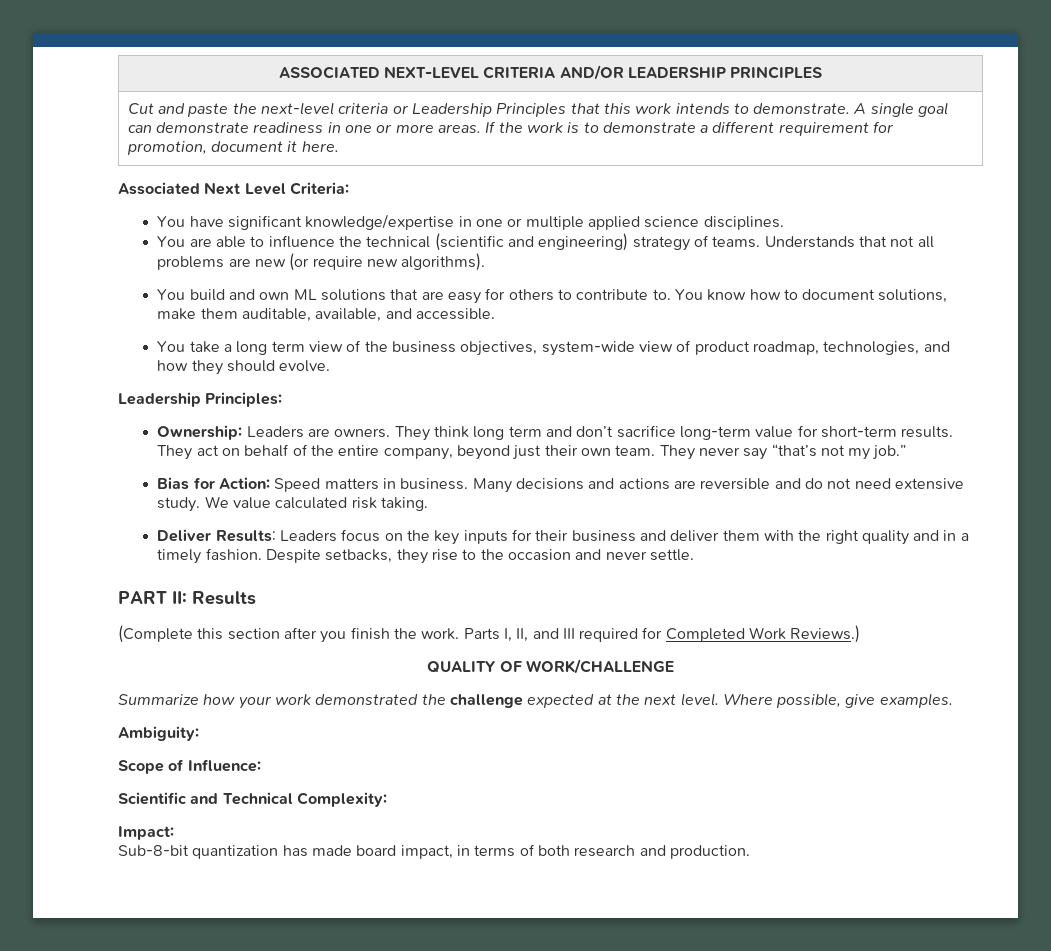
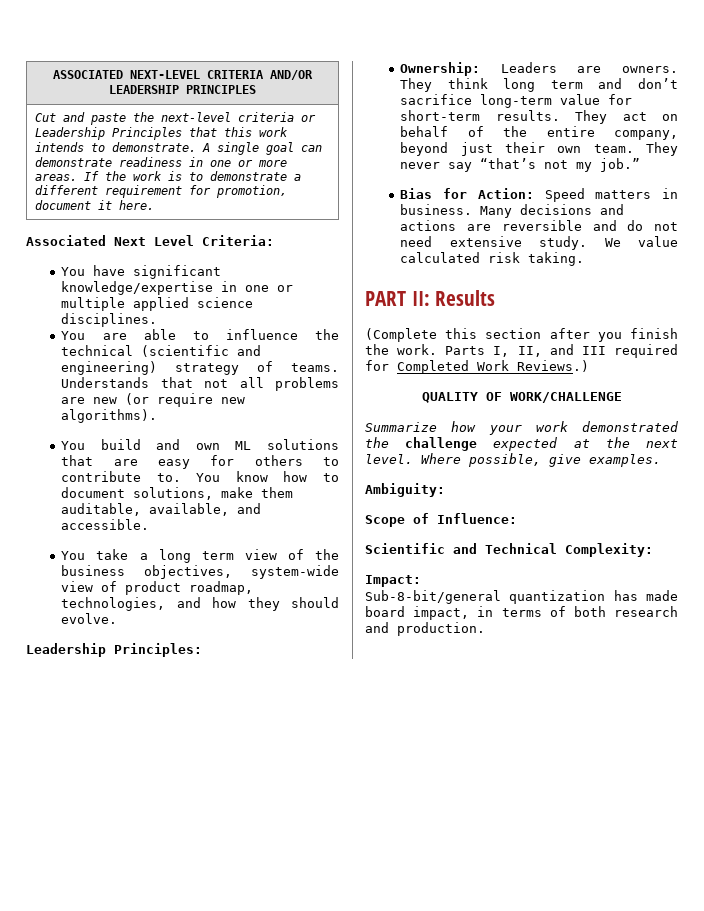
- Deliver Results: Leaders focus on the key inputs for their business and deliver them with the right quality and in a timely fashion. Despite setbacks, they rise to the occasion and never settle.
- Sub-8-bit quantization has made board impact, in terms of both research and production.
+ Sub-8-bit/general quantization has made board impact, in terms of both research and production.

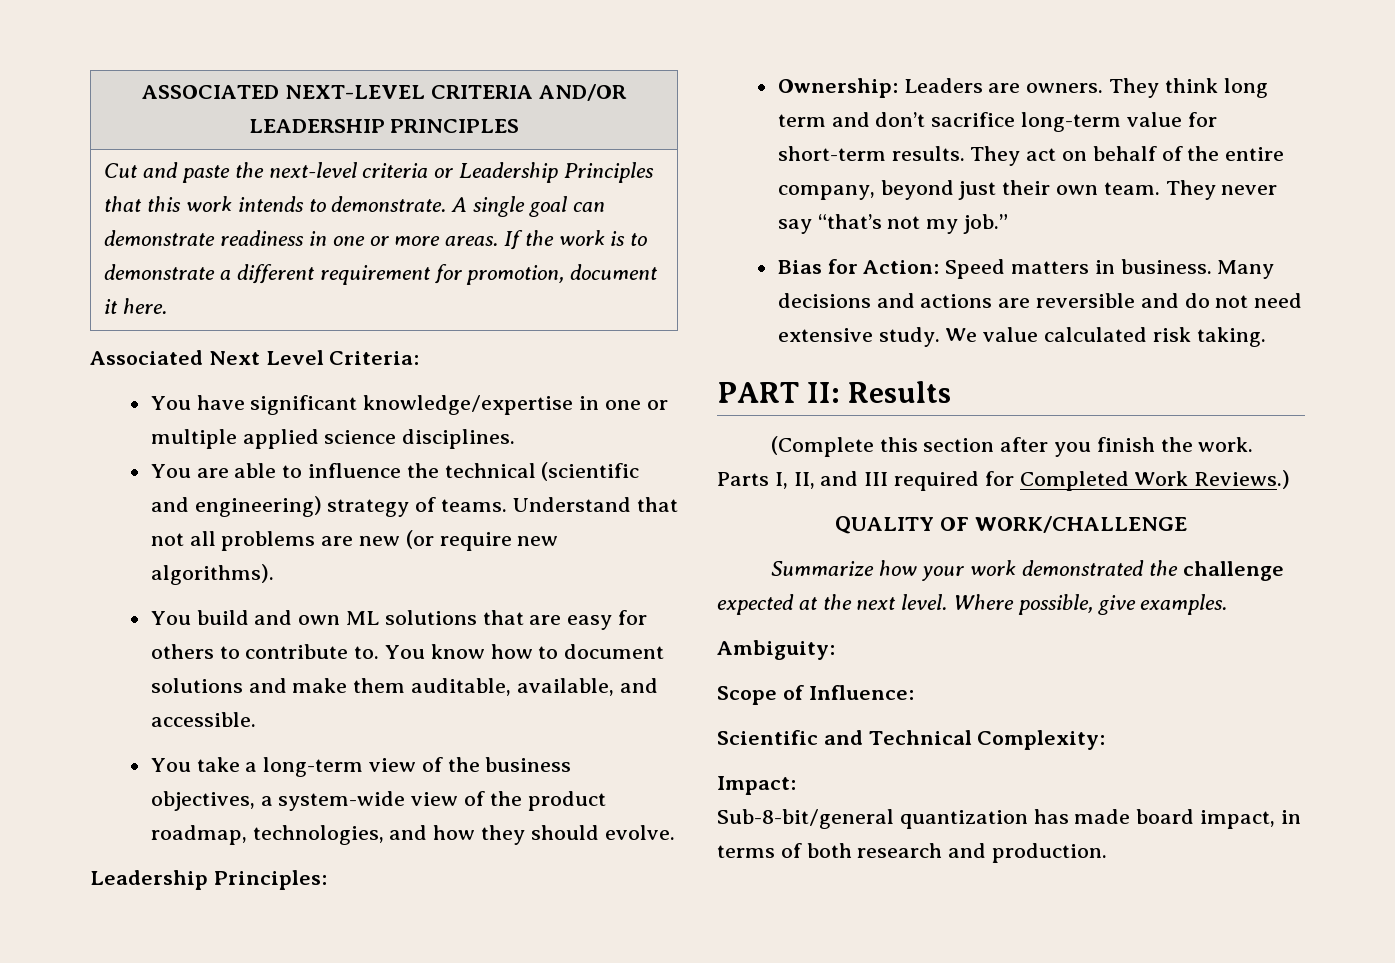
- Understands that not all problems are new (or require new algorithms).
+ Understand that not all problems are new (or require new algorithms).
- You know how to document solutions, make them auditable, available, and accessible.
+ You know how to document solutions and make them auditable, available, and accessible.
- You take a long term view of the business objectives, system-wide view of product roadmap, technologies, and how they should evolve.
+ You take a long-term view of the business objectives, a system-wide view of the product roadmap, technologies, and how they should evolve.

